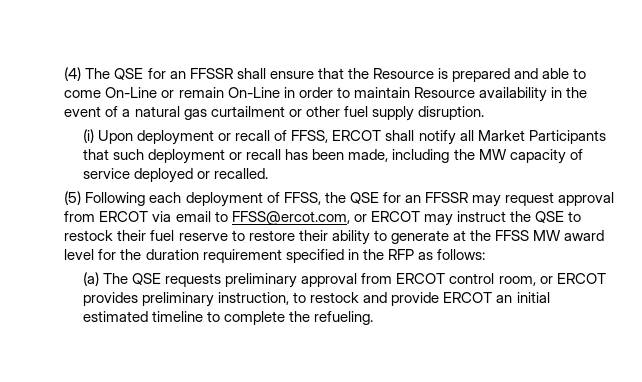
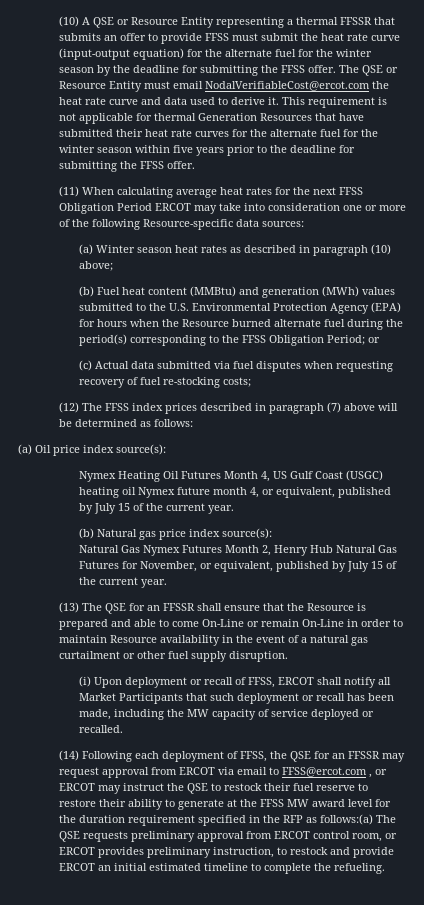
- (4) The QSE for an FFSSR shall ensure that the Resource is prepared and able to come On-Line or remain On-Line in order to maintain Resource availability in the event of a natural gas curtailment or other fuel supply disruption.
+ (10) A QSE or Resource Entity representing a thermal FFSSR that submits an offer to provide FFSS must submit the heat rate curve (input-output equation) for the alternate fuel for the winter season by the deadline for submitting the FFSS offer. The QSE or Resource Entity must email NodalVerifiableCost@ercot.com the heat rate curve and data used to derive it. This requirement is not applicable for thermal Generation Resources that have submitted their heat rate curves for the alternate fuel for the winter season within five years prior to the deadline for submitting the FFSS offer.
+ (11) When calculating average heat rates for the next FFSS Obligation Period ERCOT may take into consideration one or more of the following Resource-specific data sources:
+ (a) Winter season heat rates as described in paragraph (10) above;
+ (b) Fuel heat content (MMBtu) and generation (MWh) values submitted to the U.S. Environmental Protection Agency (EPA) for hours when the Resource burned alternate fuel during the period(s) corresponding to the FFSS Obligation Period; or
+ (c) Actual data submitted via fuel disputes when requesting recovery of fuel re-stocking costs;
+ (12) The FFSS index prices described in paragraph (7) above will be determined as follows:
+ (a) Oil price index source(s):
+ Nymex Heating Oil Futures Month 4, US Gulf Coast (USGC) heating oil Nymex future month 4, or equivalent, published by July 15 of the current year.
+ (b) Natural gas price index source(s):
+ Natural Gas Nymex Futures Month 2, Henry Hub Natural Gas Futures for November, or equivalent, published by July 15 of the current year.
+ (13) The QSE for an FFSSR shall ensure that the Resource is prepared and able to come On-Line or remain On-Line in order to maintain Resource availability in the event of a natural gas curtailment or other fuel supply disruption.
- (5) Following each deployment of FFSS, the QSE for an FFSSR may request approval from ERCOT via email to FFSS@ercot.com, or ERCOT may instruct the QSE to restock their fuel reserve to restore their ability to generate at the FFSS MW award level for the duration requirement specified in the RFP as follows:
- (a) The QSE requests preliminary approval from ERCOT control room, or ERCOT provides preliminary instruction, to restock and provide ERCOT an initial estimated timeline to complete the refueling.
+ (14) Following each deployment of FFSS, the QSE for an FFSSR may request approval from ERCOT via email to FFSS@ercot.com , or ERCOT may instruct the QSE to restock their fuel reserve to restore their ability to generate at the FFSS MW award level for the duration requirement specified in the RFP as follows:(a) The QSE requests preliminary approval from ERCOT control room, or ERCOT provides preliminary instruction, to restock and provide ERCOT an initial estimated timeline to complete the refueling.

